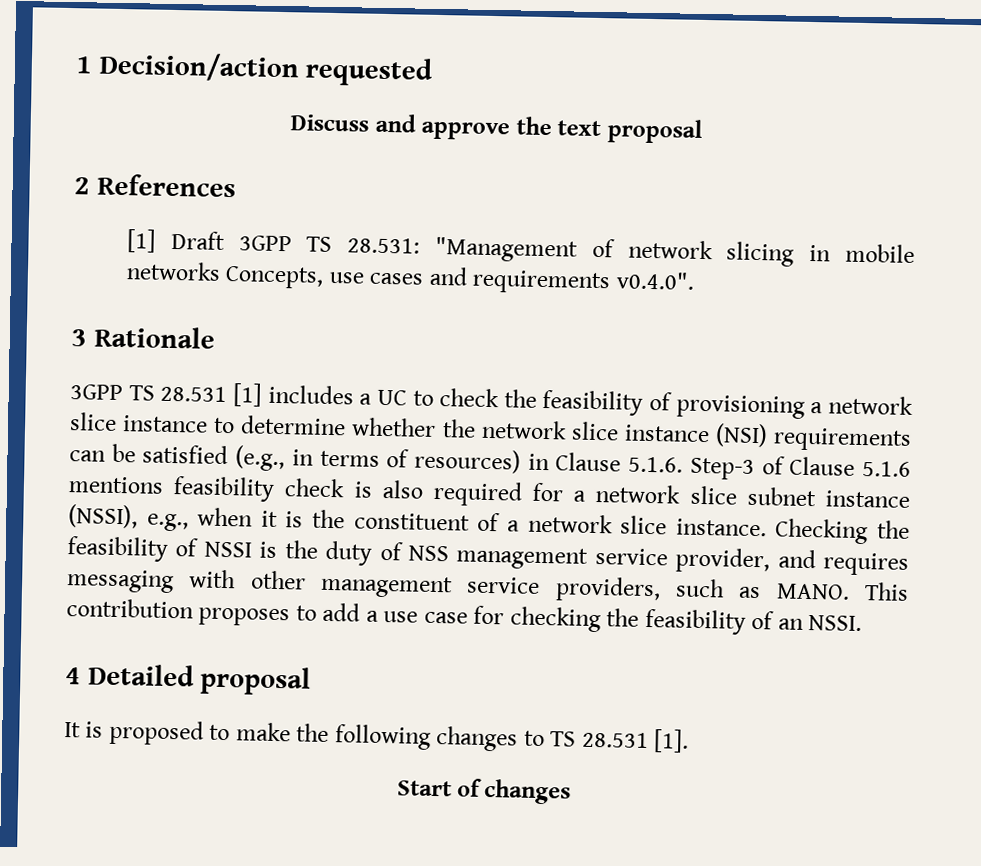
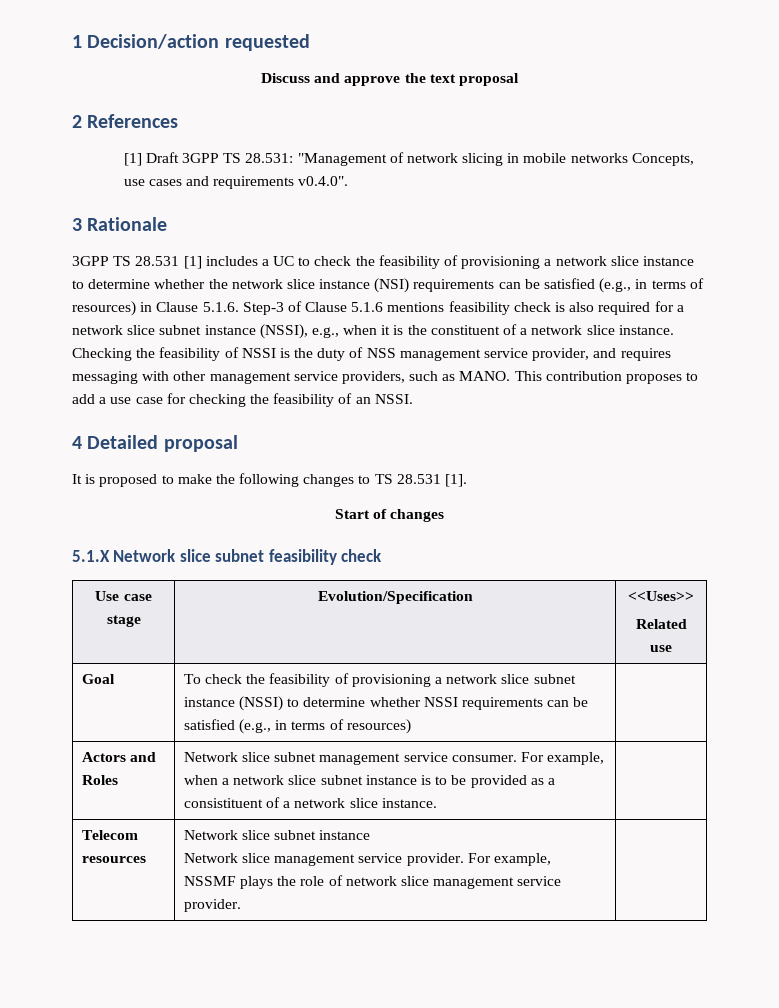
+ 5.1.X Network slice subnet feasibility check
+ Use case stage | Evolution/Specification | <<Uses>>
+ Related use
+ Goal | To check the feasibility of provisioning a network slice subnet instance (NSSI) to determine whether NSSI requirements can be satisfied (e.g., in terms of resources) |
+ Actors and Roles | Network slice subnet management service consumer. For example, when a network slice subnet instance is to be provided as a consistituent of a network slice instance. |
+ Telecom resources | Network slice subnet instance
+ Network slice management service provider. For example, NSSMF plays the role of network slice management service provider. |

